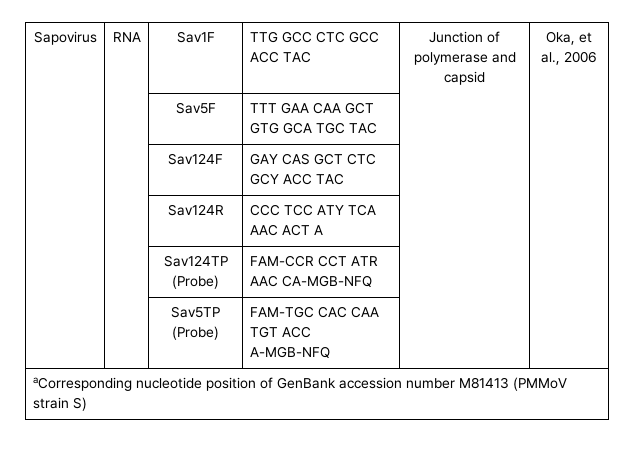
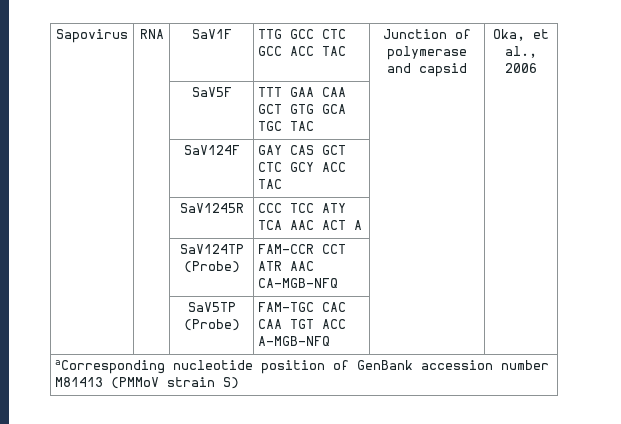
- Sapovirus | RNA | Sav1F | TTG GCC CTC GCC ACC TAC | Junction of polymerase and capsid | Oka, et al., 2006
+ Sapovirus | RNA | SaV1F | TTG GCC CTC GCC ACC TAC | Junction of polymerase and capsid | Oka, et al., 2006
- | | Sav5F | TTT GAA CAA GCT GTG GCA TGC TAC | |
+ | | SaV5F | TTT GAA CAA GCT GTG GCA TGC TAC | |
- | | Sav124F | GAY CAS GCT CTC GCY ACC TAC | |
+ | | SaV124F | GAY CAS GCT CTC GCY ACC TAC | |
- | | Sav124R | CCC TCC ATY TCA AAC ACT A | |
+ | | SaV1245R | CCC TCC ATY TCA AAC ACT A | |
- | | Sav124TP (Probe) | FAM-CCR CCT ATR AAC CA-MGB-NFQ | |
+ | | SaV124TP (Probe) | FAM-CCR CCT ATR AAC CA-MGB-NFQ | |
- | | Sav5TP (Probe) | FAM-TGC CAC CAA TGT ACC A-MGB-NFQ | |
+ | | SaV5TP (Probe) | FAM-TGC CAC CAA TGT ACC A-MGB-NFQ | |

